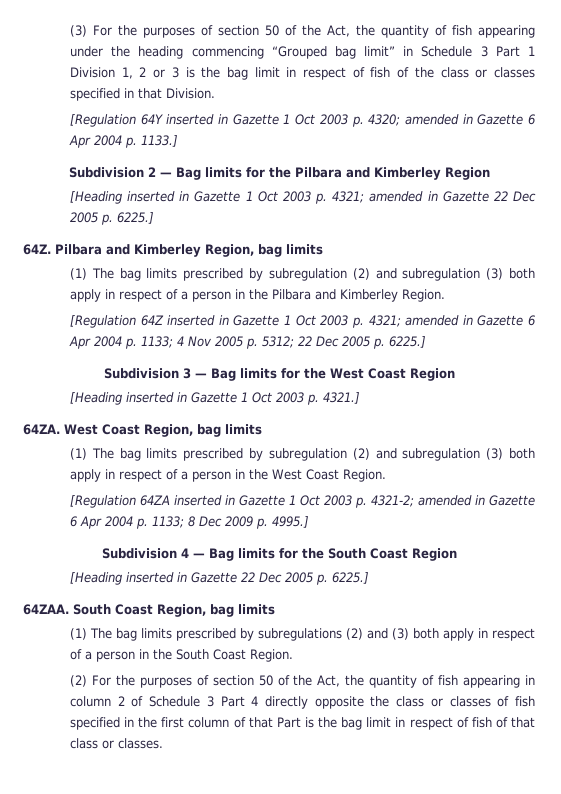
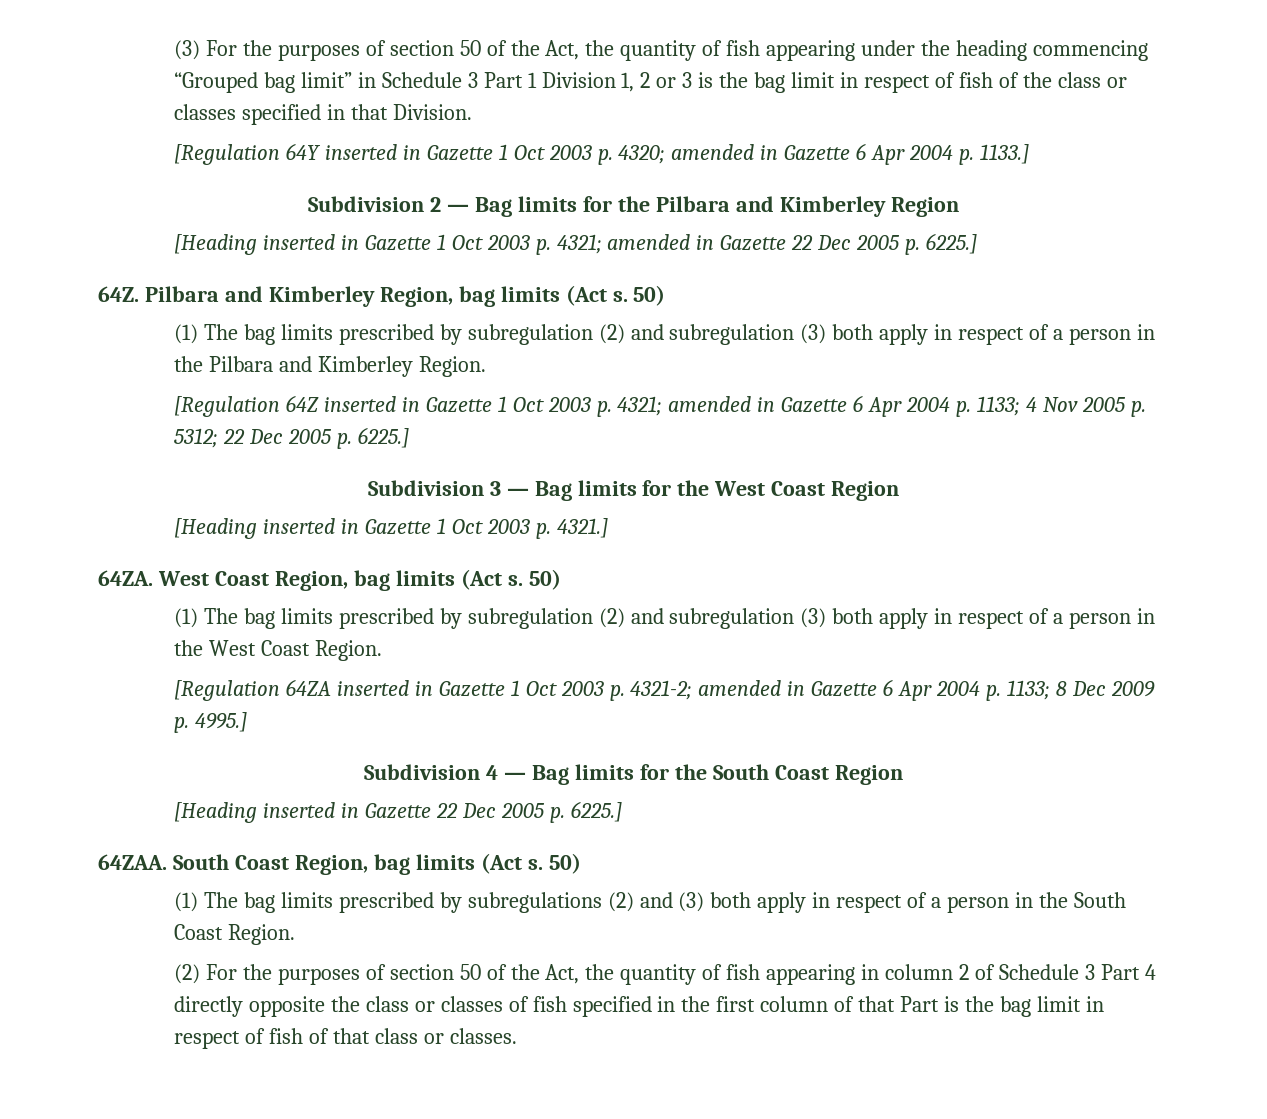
- Pilbara and Kimberley Region, bag limits
+ Pilbara and Kimberley Region, bag limits (Act s. 50)
- West Coast Region, bag limits
+ West Coast Region, bag limits (Act s. 50)
- South Coast Region, bag limits
+ South Coast Region, bag limits (Act s. 50)

